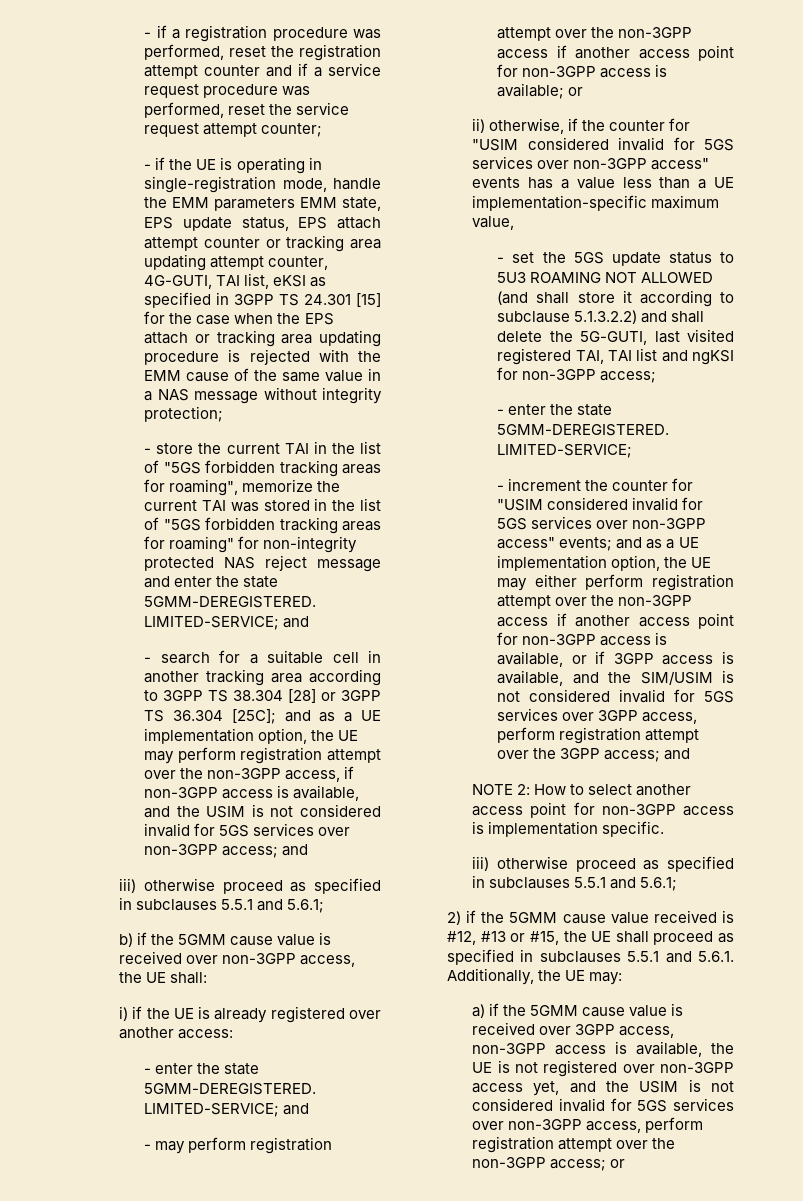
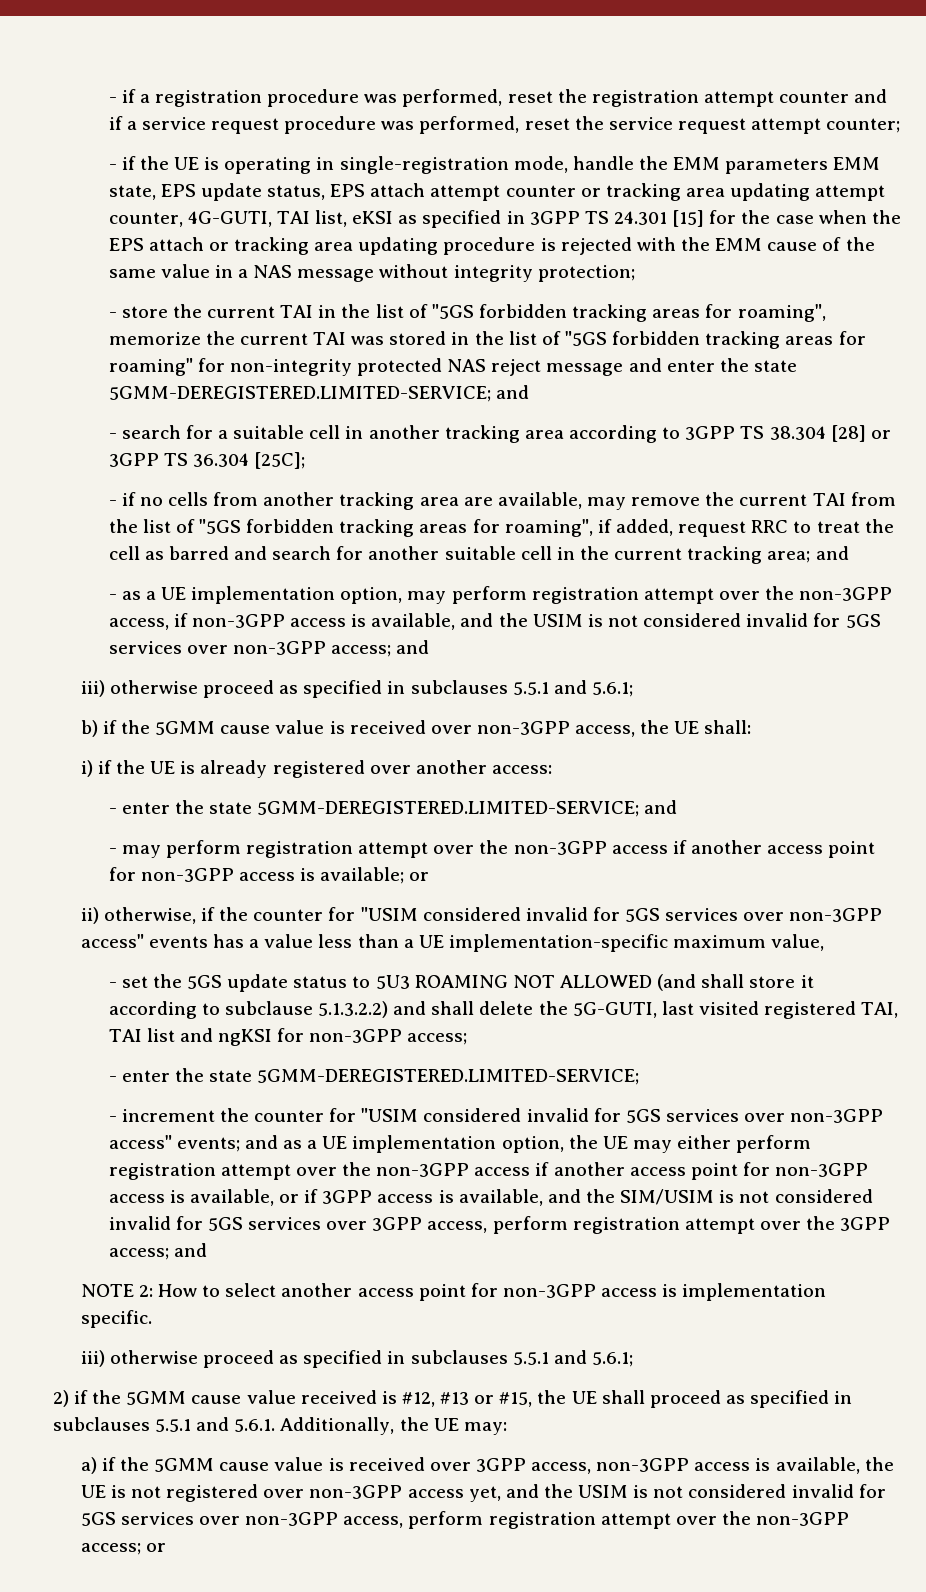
- - search for a suitable cell in another tracking area according to 3GPP TS 38.304 [28] or 3GPP TS 36.304 [25C]; and as a UE implementation option, the UE may perform registration attempt over the non-3GPP access, if non-3GPP access is available, and the USIM is not considered invalid for 5GS services over non-3GPP access; and
+ - search for a suitable cell in another tracking area according to 3GPP TS 38.304 [28] or 3GPP TS 36.304 [25C];
+ - if no cells from another tracking area are available, may remove the current TAI from the list of "5GS forbidden tracking areas for roaming", if added, request RRC to treat the cell as barred and search for another suitable cell in the current tracking area; and
+ - as a UE implementation option, may perform registration attempt over the non-3GPP access, if non-3GPP access is available, and the USIM is not considered invalid for 5GS services over non-3GPP access; and

